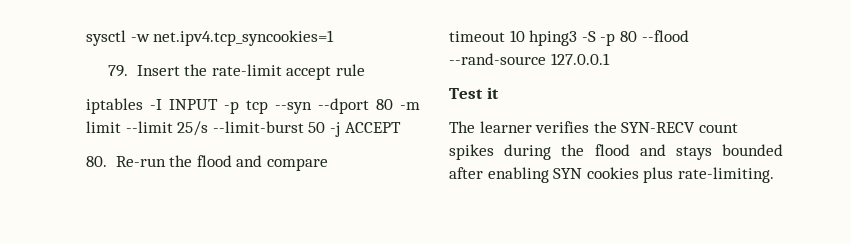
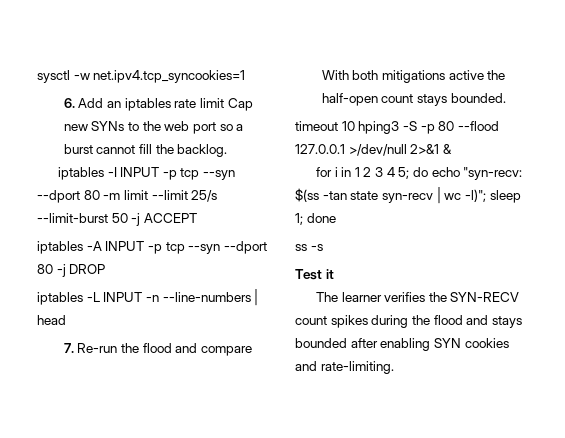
- 79. Insert the rate-limit accept rule
+ 6. Add an iptables rate limit Cap new SYNs to the web port so a burst cannot fill the backlog.
- 80. Re-run the flood and compare
+ iptables -A INPUT -p tcp --syn --dport 80 -j DROP
+ iptables -L INPUT -n --line-numbers | head
+ 7. Re-run the flood and compare With both mitigations active the half-open count stays bounded.
- timeout 10 hping3 -S -p 80 --flood --rand-source 127.0.0.1
+ timeout 10 hping3 -S -p 80 --flood 127.0.0.1 >/dev/null 2>&1 &
+ for i in 1 2 3 4 5; do echo "syn-recv: $(ss -tan state syn-recv | wc -l)"; sleep 1; done
+ ss -s
- The learner verifies the SYN-RECV count spikes during the flood and stays bounded after enabling SYN cookies plus rate-limiting.
+ The learner verifies the SYN-RECV count spikes during the flood and stays bounded after enabling SYN cookies and rate-limiting.

